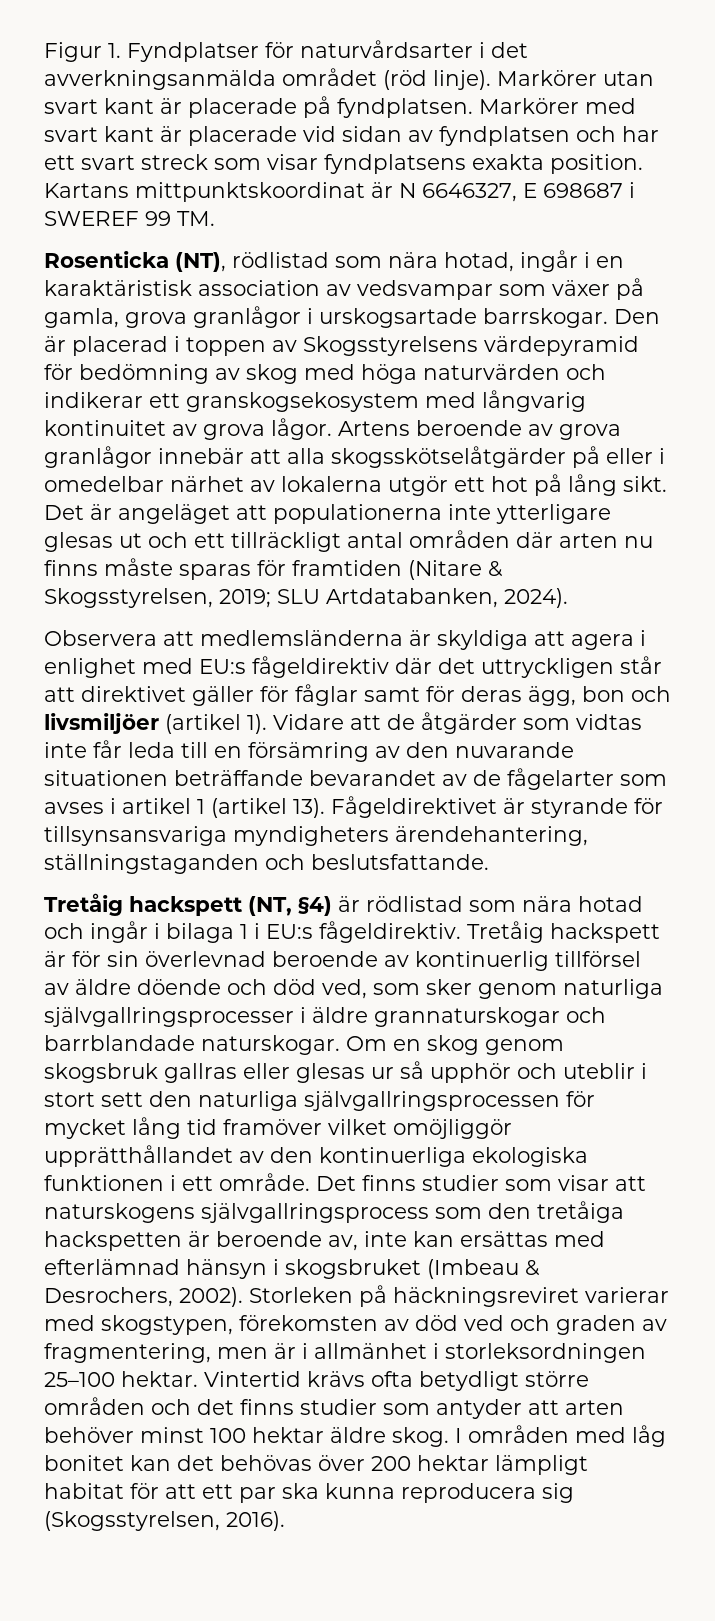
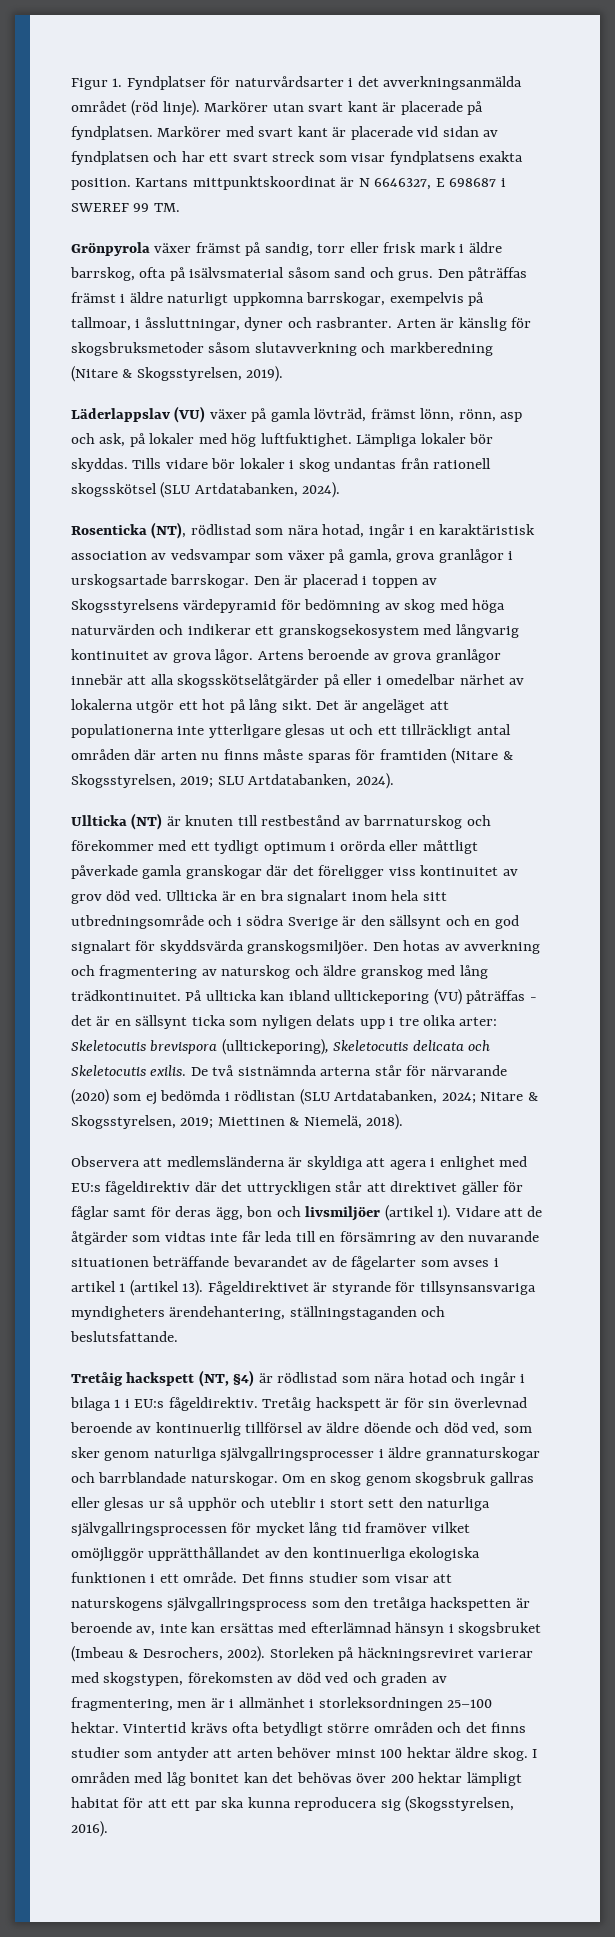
+ Grönpyrola växer främst på sandig, torr eller frisk mark i äldre barrskog, ofta på isälvsmaterial såsom sand och grus. Den påträffas främst i äldre naturligt uppkomna barrskogar, exempelvis på tallmoar, i åssluttningar, dyner och rasbranter. Arten är känslig för skogsbruksmetoder såsom slutavverkning och markberedning (Nitare & Skogsstyrelsen, 2019).
+ Läderlappslav (VU) växer på gamla lövträd, främst lönn, rönn, asp och ask, på lokaler med hög luftfuktighet. Lämpliga lokaler bör skyddas. Tills vidare bör lokaler i skog undantas från rationell skogsskötsel (SLU Artdatabanken, 2024).
+ Ullticka (NT) är knuten till restbestånd av barrnaturskog och förekommer med ett tydligt optimum i orörda eller måttligt påverkade gamla granskogar där det föreligger viss kontinuitet av grov död ved. Ullticka är en bra signalart inom hela sitt utbredningsområde och i södra Sverige är den sällsynt och en god signalart för skyddsvärda granskogsmiljöer. Den hotas av avverkning och fragmentering av naturskog och äldre granskog med lång trädkontinuitet. På ullticka kan ibland ulltickeporing (VU) påträffas - det är en sällsynt ticka som nyligen delats upp i tre olika arter: Skeletocutis brevispora (ulltickeporing), Skeletocutis delicata och Skeletocutis exilis. De två sistnämnda arterna står för närvarande (2020) som ej bedömda i rödlistan (SLU Artdatabanken, 2024; Nitare & Skogsstyrelsen, 2019; Miettinen & Niemelä, 2018).

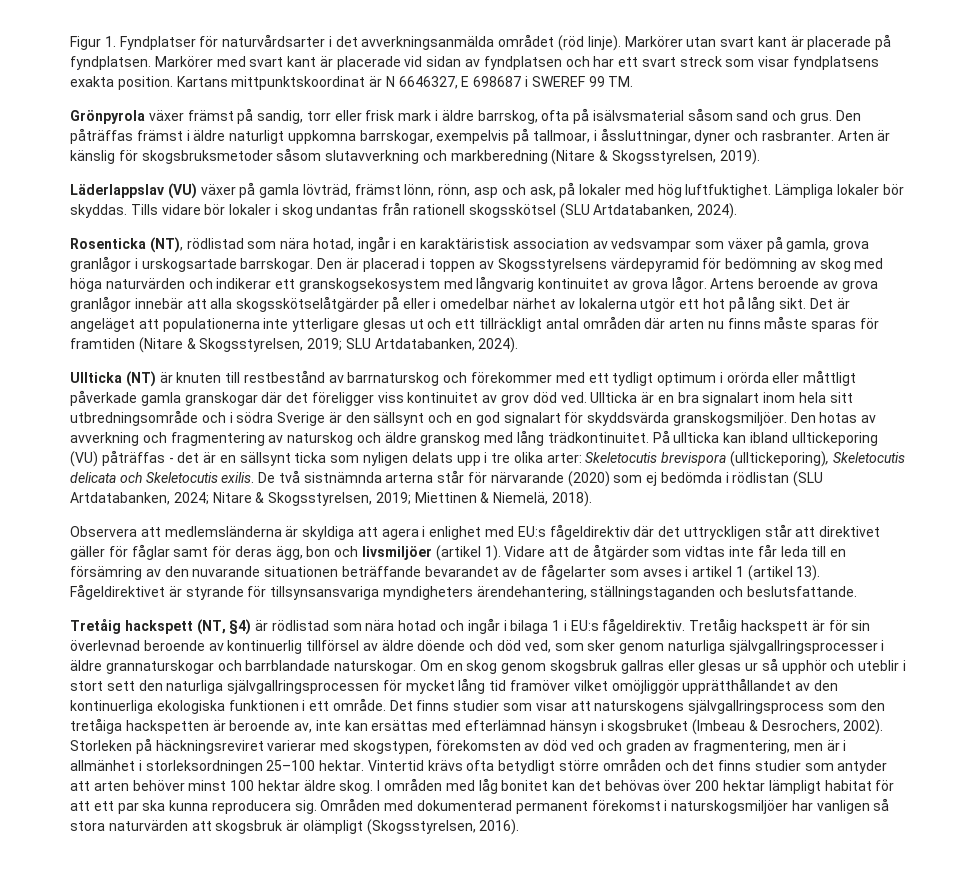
- I områden med låg bonitet kan det behövas över 200 hektar lämpligt habitat för att ett par ska kunna reproducera sig (Skogsstyrelsen, 2016).
+ I områden med låg bonitet kan det behövas över 200 hektar lämpligt habitat för att ett par ska kunna reproducera sig. Områden med dokumenterad permanent förekomst i naturskogsmiljöer har vanligen så stora naturvärden att skogsbruk är olämpligt (Skogsstyrelsen, 2016).

